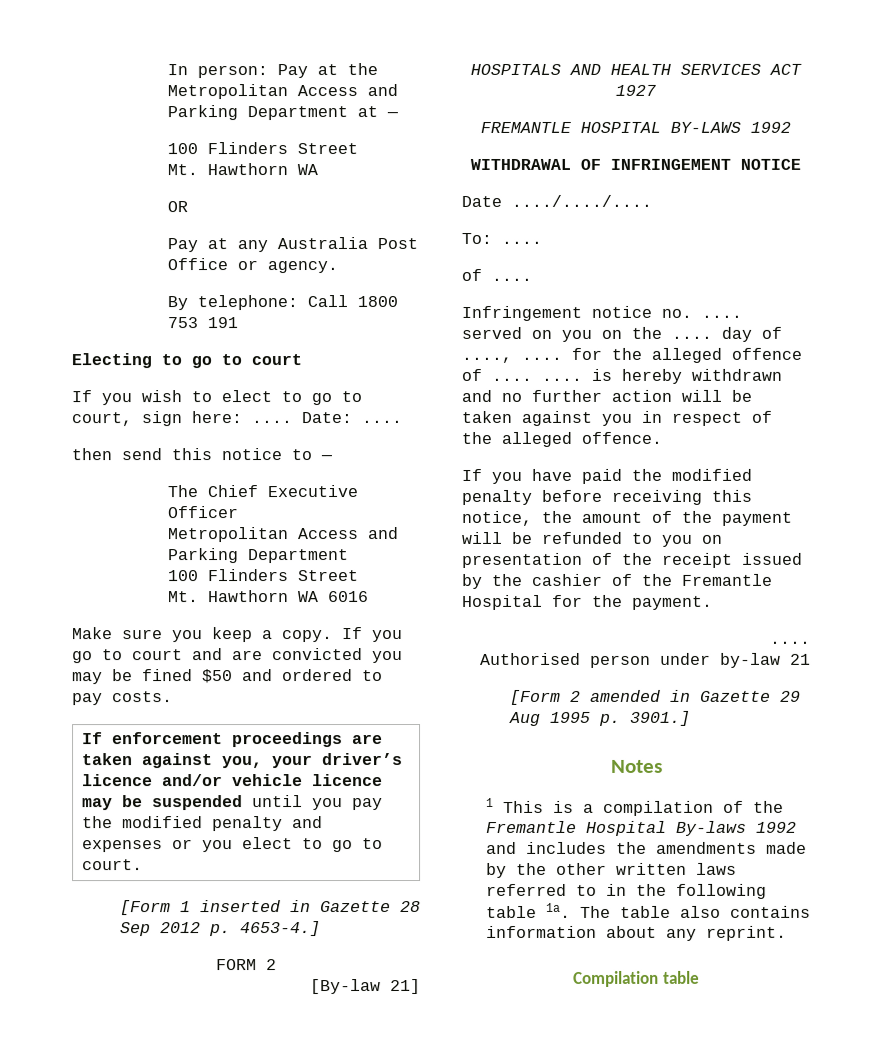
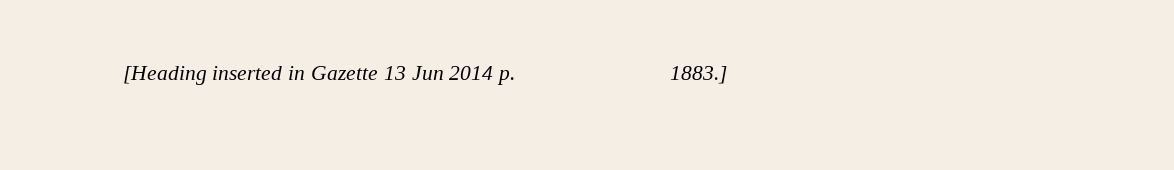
- In person: Pay at the Metropolitan Access and Parking Department at —
- 100 Flinders Street
- Mt. Hawthorn WA
- OR
- Pay at any Australia Post Office or agency.
- By telephone: Call 1800 753 191
- Electing to go to court
- If you wish to elect to go to court, sign here: .... Date: ....
- then send this notice to —
- The Chief Executive Officer
- Metropolitan Access and Parking Department
- 100 Flinders Street
- Mt. Hawthorn WA 6016
- Make sure you keep a copy. If you go to court and are convicted you may be fined $50 and ordered to pay costs.
- If enforcement proceedings are taken against you, your driver’s licence and/or vehicle licence may be suspended until you pay the modified penalty and expenses or you elect to go to court.
- [Form 1 inserted in Gazette 28 Sep 2012 p. 4653-4.]
- FORM 2
- [By-law 21]
- HOSPITALS AND HEALTH SERVICES ACT 1927
- FREMANTLE HOSPITAL BY-LAWS 1992
- WITHDRAWAL OF INFRINGEMENT NOTICE
- Date ..../..../....
- To: ....
- of ....
- Infringement notice no. .... served on you on the .... day of ...., .... for the alleged offence of .... .... is hereby withdrawn and no further action will be taken against you in respect of the alleged offence.
- If you have paid the modified penalty before receiving this notice, the amount of the payment will be refunded to you on presentation of the receipt issued by the cashier of the Fremantle Hospital for the payment.
- ....
- Authorised person under by-law 21
- [Form 2 amended in Gazette 29 Aug 1995 p. 3901.]
- Notes
- 1 This is a compilation of the Fremantle Hospital By-laws 1992 and includes the amendments made by the other written laws referred to in the following table 1a. The table also contains information about any reprint.
- Compilation table
+ [Heading inserted in Gazette 13 Jun 2014 p. 1883.]

